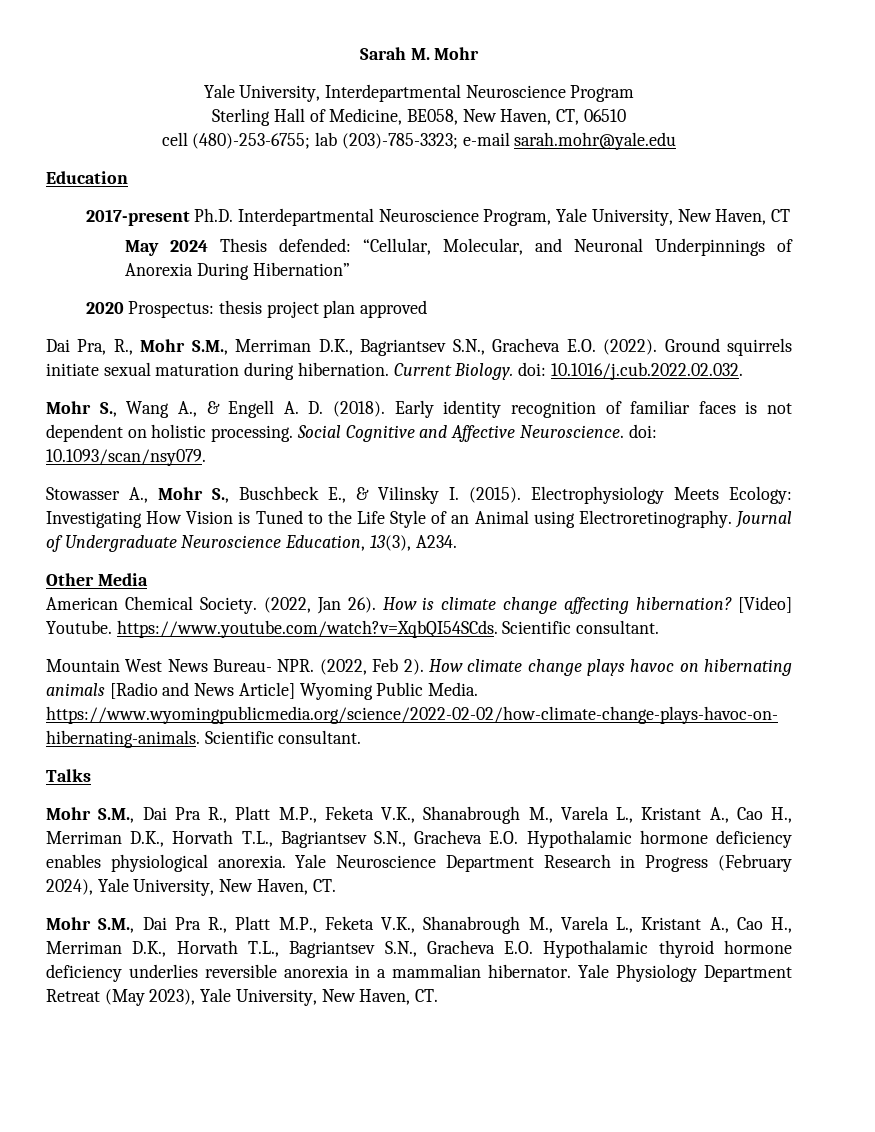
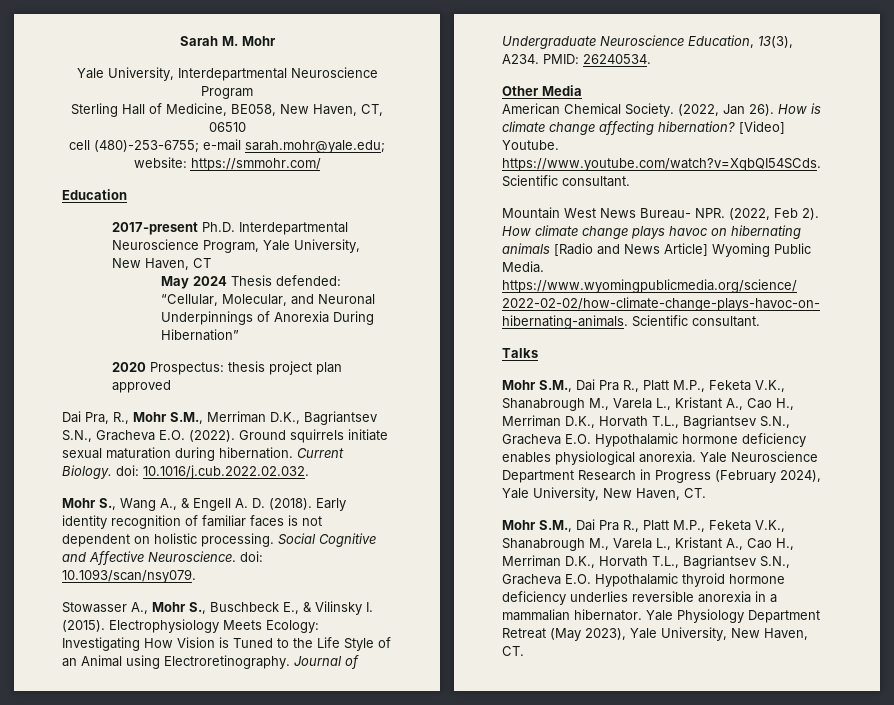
- cell (480)-253-6755; lab (203)-785-3323; e-mail sarah.mohr@yale.edu
+ cell (480)-253-6755; e-mail sarah.mohr@yale.edu; website: https://smmohr.com/
+ PMID: 26240534.

